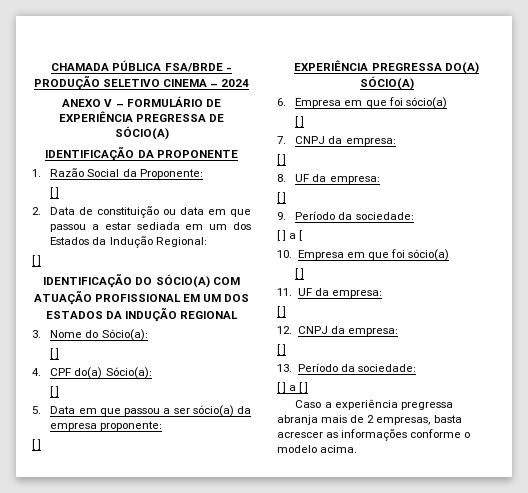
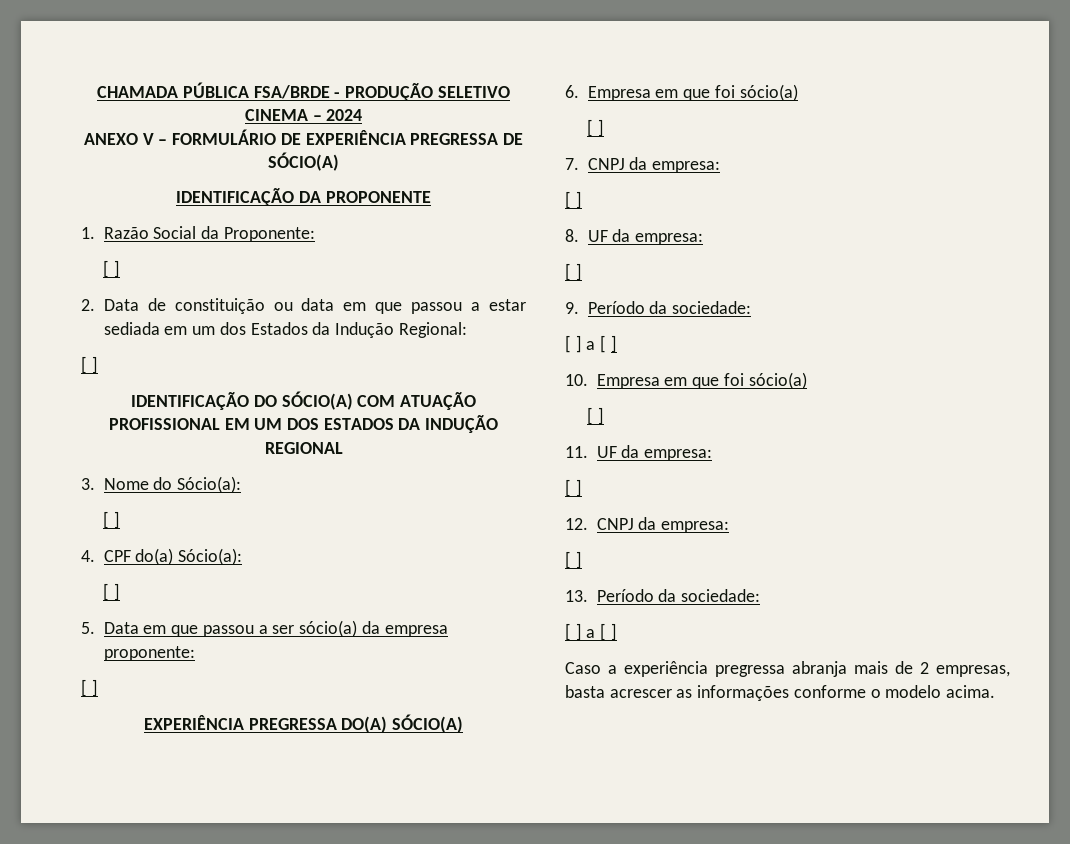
  9. Período da sociedade:
- [ ] a [
+ [ ] a [ ]

